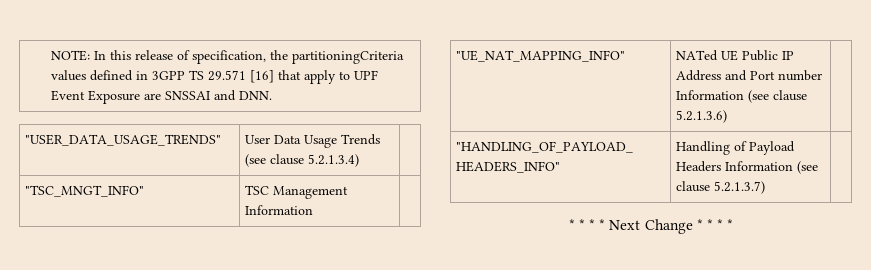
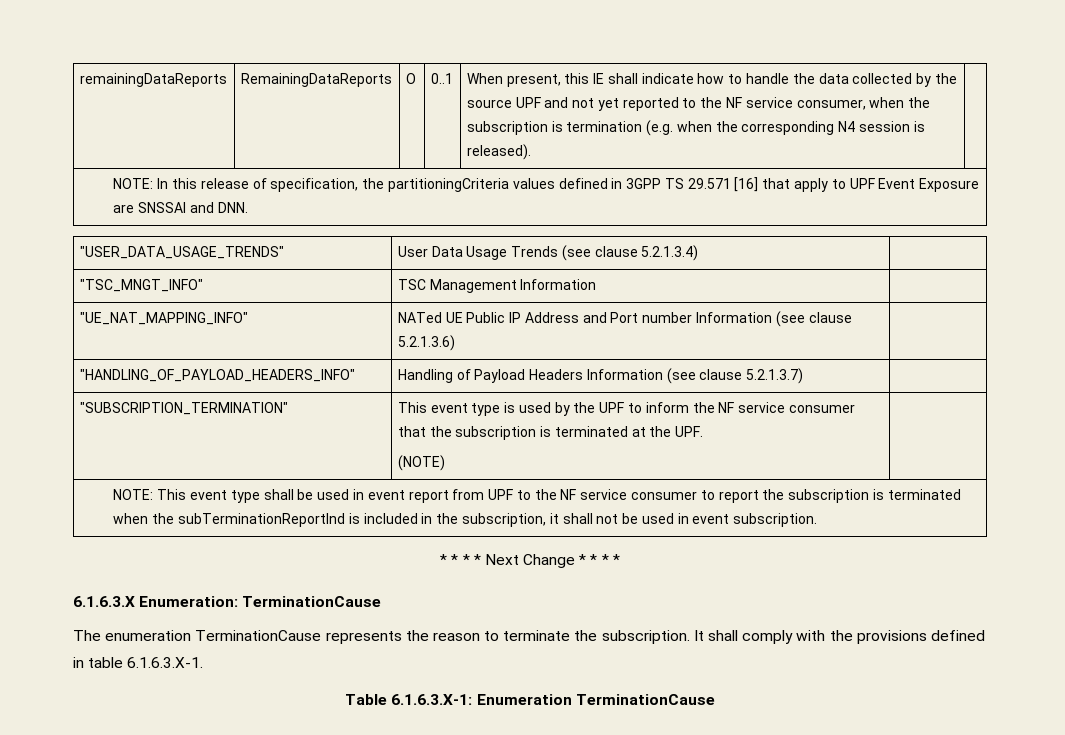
+ remainingDataReports | RemainingDataReports | O | 0..1 | When present, this IE shall indicate how to handle the data collected by the source UPF and not yet reported to the NF service consumer, when the subscription is termination (e.g. when the corresponding N4 session is released).
+ "SUBSCRIPTION_TERMINATION" | This event type is used by the UPF to inform the NF service consumer that the subscription is terminated at the UPF.
+ (NOTE) |
+ NOTE: This event type shall be used in event report from UPF to the NF service consumer to report the subscription is terminated when the subTerminationReportInd is included in the subscription, it shall not be used in event subscription.
+ 6.1.6.3.X Enumeration: TerminationCause
+ The enumeration TerminationCause represents the reason to terminate the subscription. It shall comply with the provisions defined in table 6.1.6.3.X-1.
+ Table 6.1.6.3.X-1: Enumeration TerminationCause

